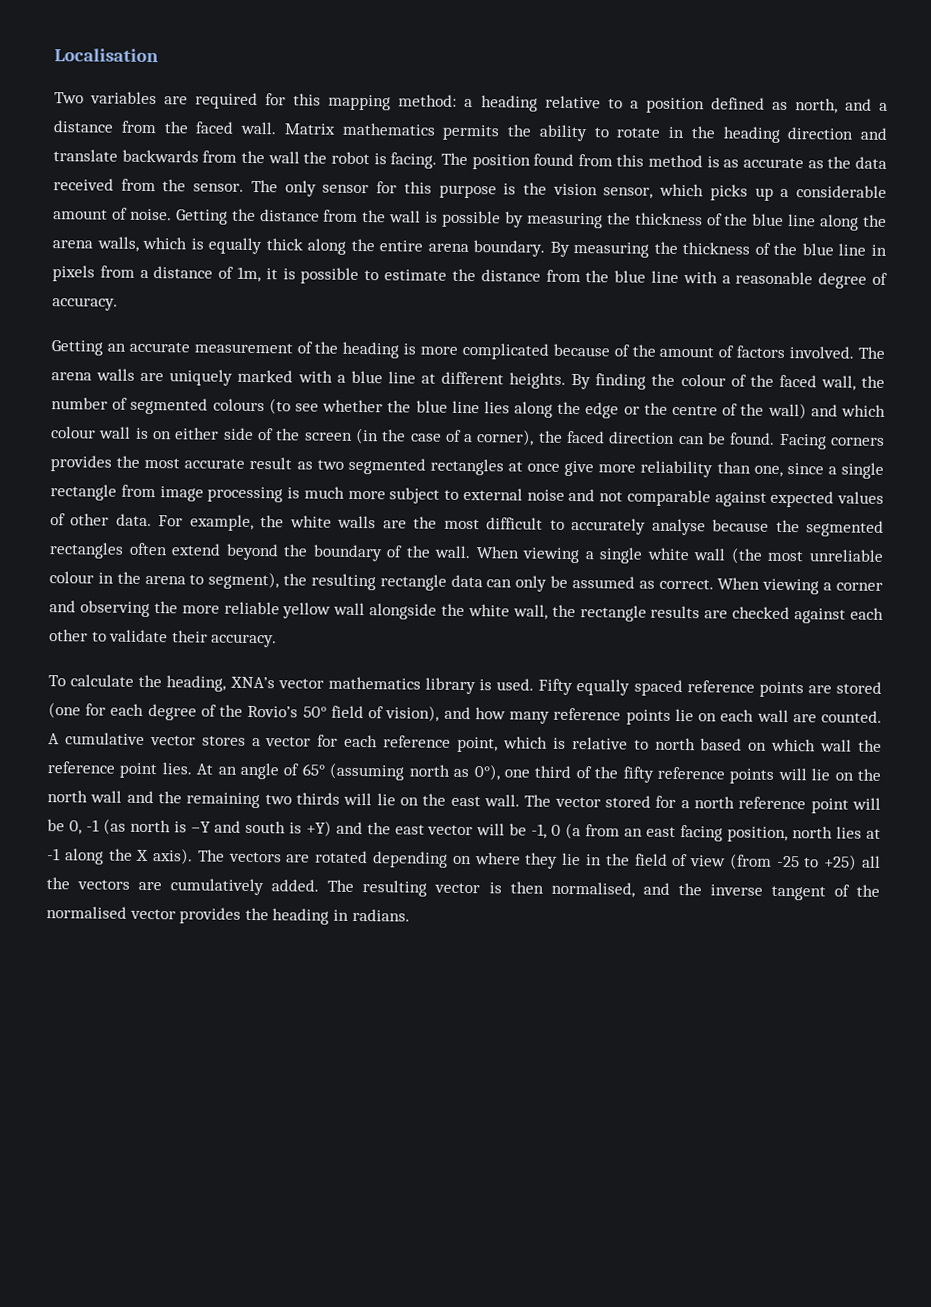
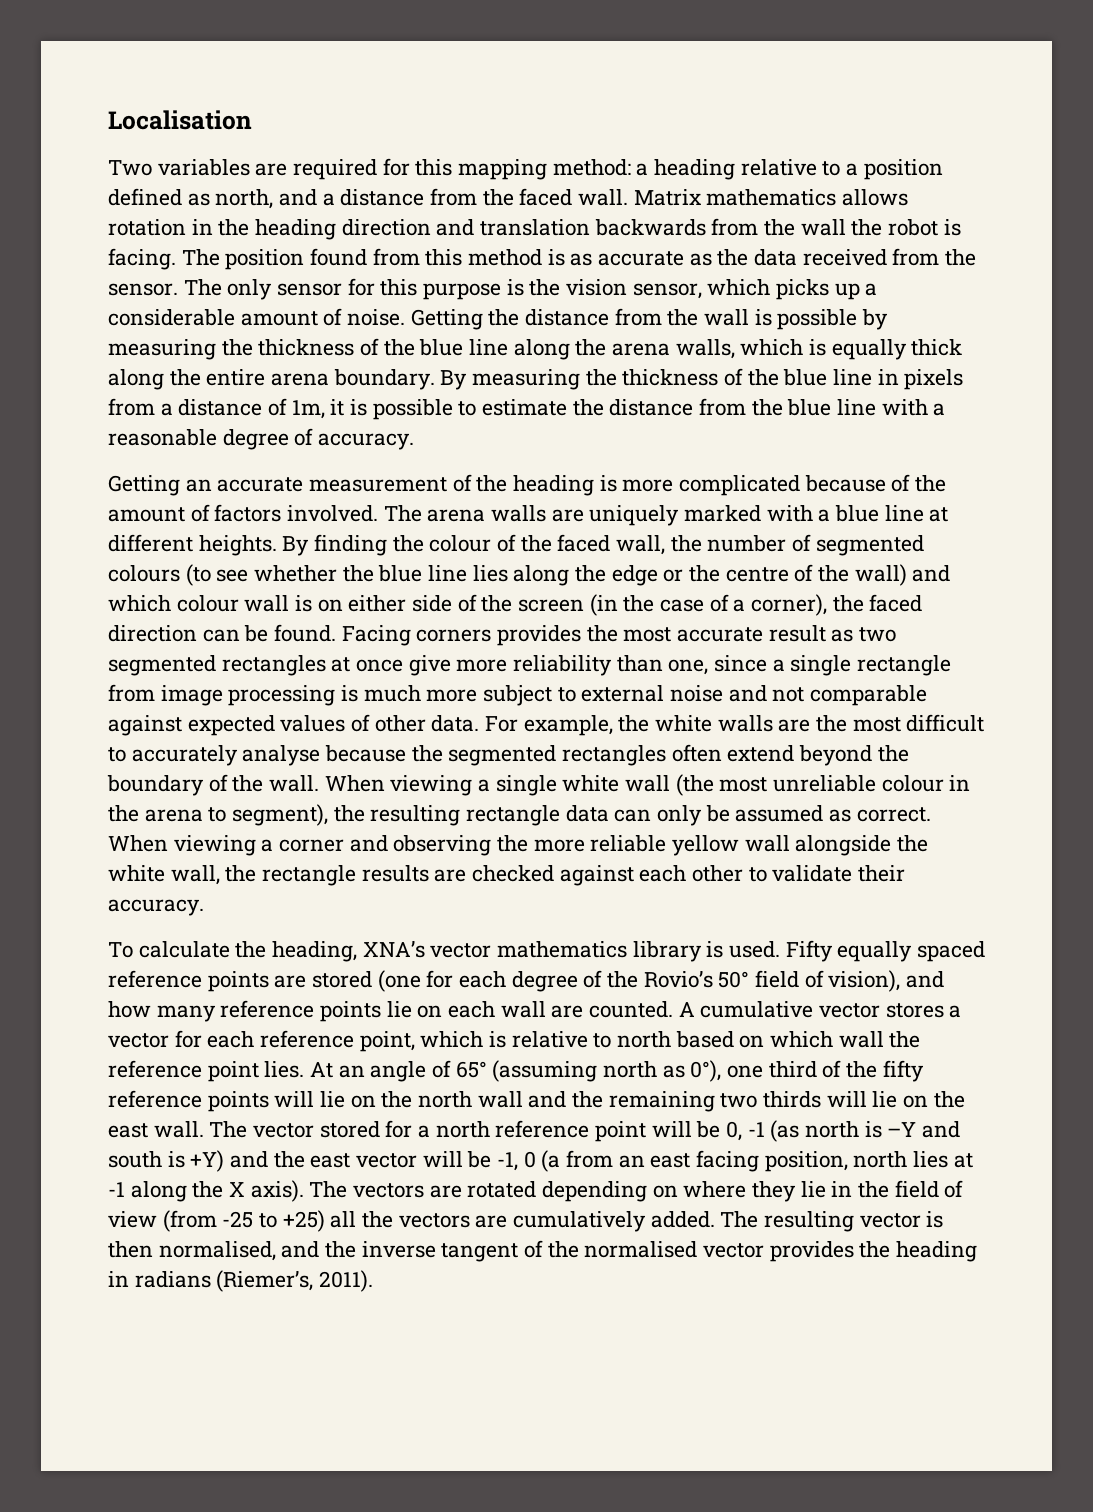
- Matrix mathematics permits the ability to rotate in the heading direction and translate backwards from the wall the robot is facing.
+ Matrix mathematics allows rotation in the heading direction and translation backwards from the wall the robot is facing.
- The resulting vector is then normalised, and the inverse tangent of the normalised vector provides the heading in radians.
+ The resulting vector is then normalised, and the inverse tangent of the normalised vector provides the heading in radians (Riemer’s, 2011).

